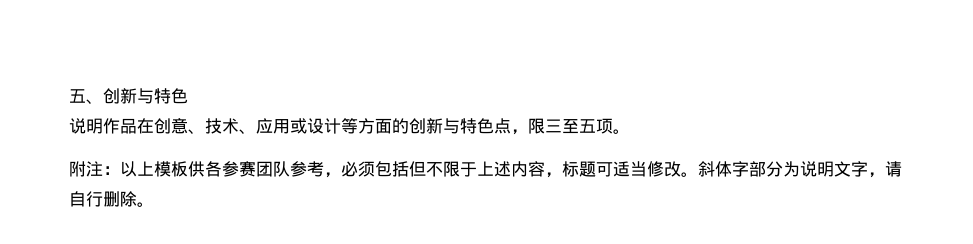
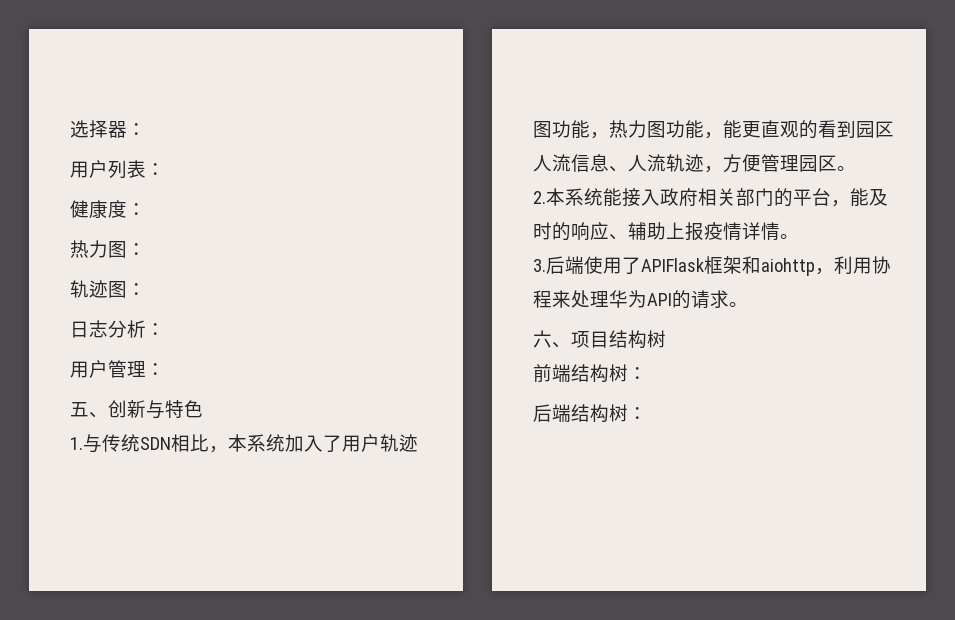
+ 选择器：
+ 用户列表：
+ 健康度：
+ 热力图：
+ 轨迹图：
+ 日志分析：
+ 用户管理：
  五、创新与特色
- 说明作品在创意、技术、应用或设计等方面的创新与特色点，限三至五项。
- 附注：以上模板供各参赛团队参考，必须包括但不限于上述内容，标题可适当修改。斜体字部分为说明文字，请自行删除。
+ 1.与传统SDN相比，本系统加入了用户轨迹图功能，热力图功能，能更直观的看到园区人流信息、人流轨迹，方便管理园区。
+ 2.本系统能接入政府相关部门的平台，能及时的响应、辅助上报疫情详情。
+ 3.后端使用了APIFlask框架和aiohttp，利用协程来处理华为API的请求。
+ 六、项目结构树
+ 前端结构树：
+ 后端结构树：

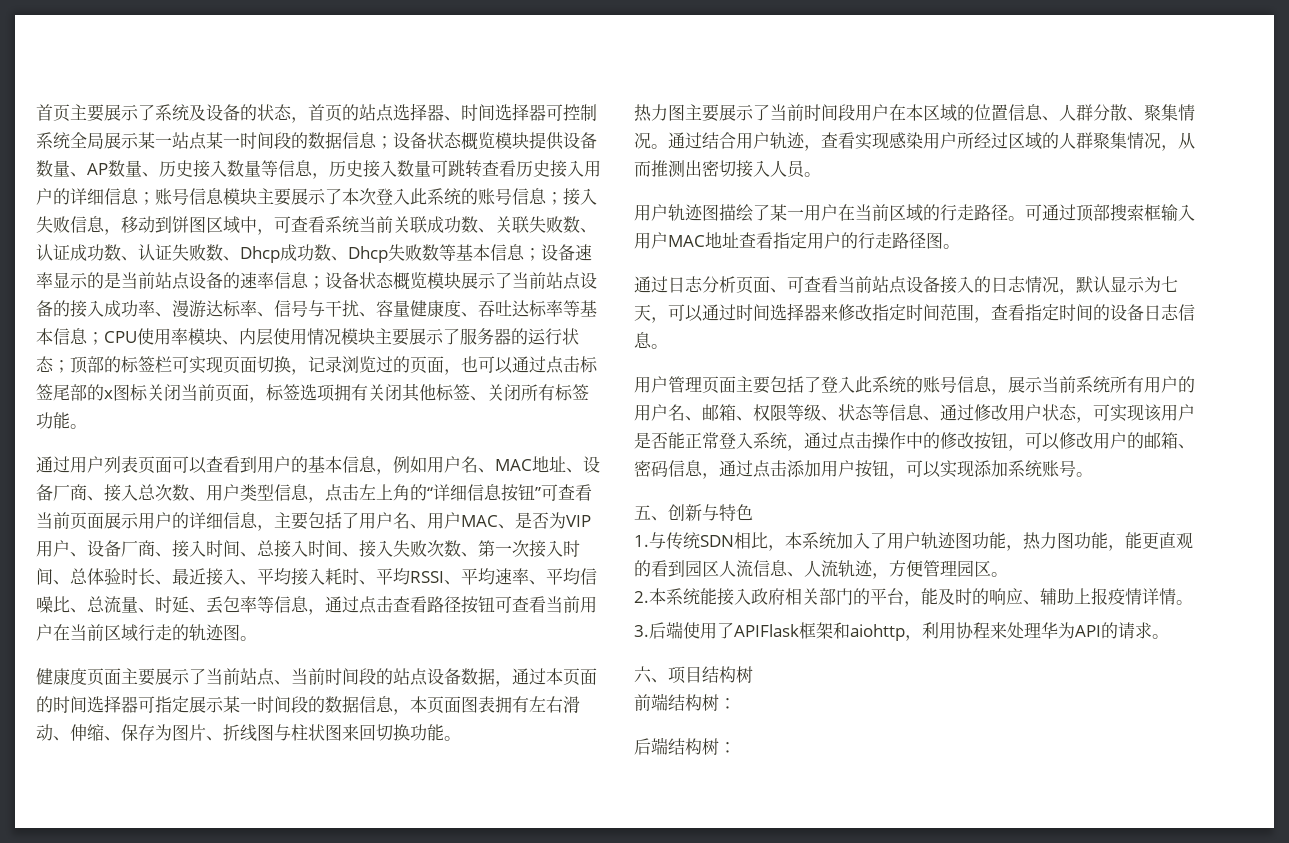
- 选择器：
- 用户列表：
- 健康度：
- 热力图：
- 轨迹图：
- 日志分析：
- 用户管理：
+ 首页主要展示了系统及设备的状态，首页的站点选择器、时间选择器可控制系统全局展示某一站点某一时间段的数据信息；设备状态概览模块提供设备数量、AP数量、历史接入数量等信息，历史接入数量可跳转查看历史接入用户的详细信息；账号信息模块主要展示了本次登入此系统的账号信息；接入失败信息，移动到饼图区域中，可查看系统当前关联成功数、关联失败数、认证成功数、认证失败数、Dhcp成功数、Dhcp失败数等基本信息；设备速率显示的是当前站点设备的速率信息；设备状态概览模块展示了当前站点设备的接入成功率、漫游达标率、信号与干扰、容量健康度、吞吐达标率等基本信息；CPU使用率模块、内层使用情况模块主要展示了服务器的运行状态；顶部的标签栏可实现页面切换，记录浏览过的页面，也可以通过点击标签尾部的x图标关闭当前页面，标签选项拥有关闭其他标签、关闭所有标签功能。
+ 通过用户列表页面可以查看到用户的基本信息，例如用户名、MAC地址、设备厂商、接入总次数、用户类型信息，点击左上角的“详细信息按钮”可查看当前页面展示用户的详细信息，主要包括了用户名、用户MAC、是否为VIP用户、设备厂商、接入时间、总接入时间、接入失败次数、第一次接入时间、总体验时长、最近接入、平均接入耗时、平均RSSI、平均速率、平均信噪比、总流量、时延、丢包率等信息，通过点击查看路径按钮可查看当前用户在当前区域行走的轨迹图。
+ 健康度页面主要展示了当前站点、当前时间段的站点设备数据，通过本页面的时间选择器可指定展示某一时间段的数据信息，本页面图表拥有左右滑动、伸缩、保存为图片、折线图与柱状图来回切换功能。
+ 热力图主要展示了当前时间段用户在本区域的位置信息、人群分散、聚集情况。通过结合用户轨迹，查看实现感染用户所经过区域的人群聚集情况，从而推测出密切接入人员。
+ 用户轨迹图描绘了某一用户在当前区域的行走路径。可通过顶部搜索框输入用户MAC地址查看指定用户的行走路径图。
+ 通过日志分析页面、可查看当前站点设备接入的日志情况，默认显示为七天，可以通过时间选择器来修改指定时间范围，查看指定时间的设备日志信息。
+ 用户管理页面主要包括了登入此系统的账号信息，展示当前系统所有用户的用户名、邮箱、权限等级、状态等信息、通过修改用户状态，可实现该用户是否能正常登入系统，通过点击操作中的修改按钮，可以修改用户的邮箱、密码信息，通过点击添加用户按钮，可以实现添加系统账号。

